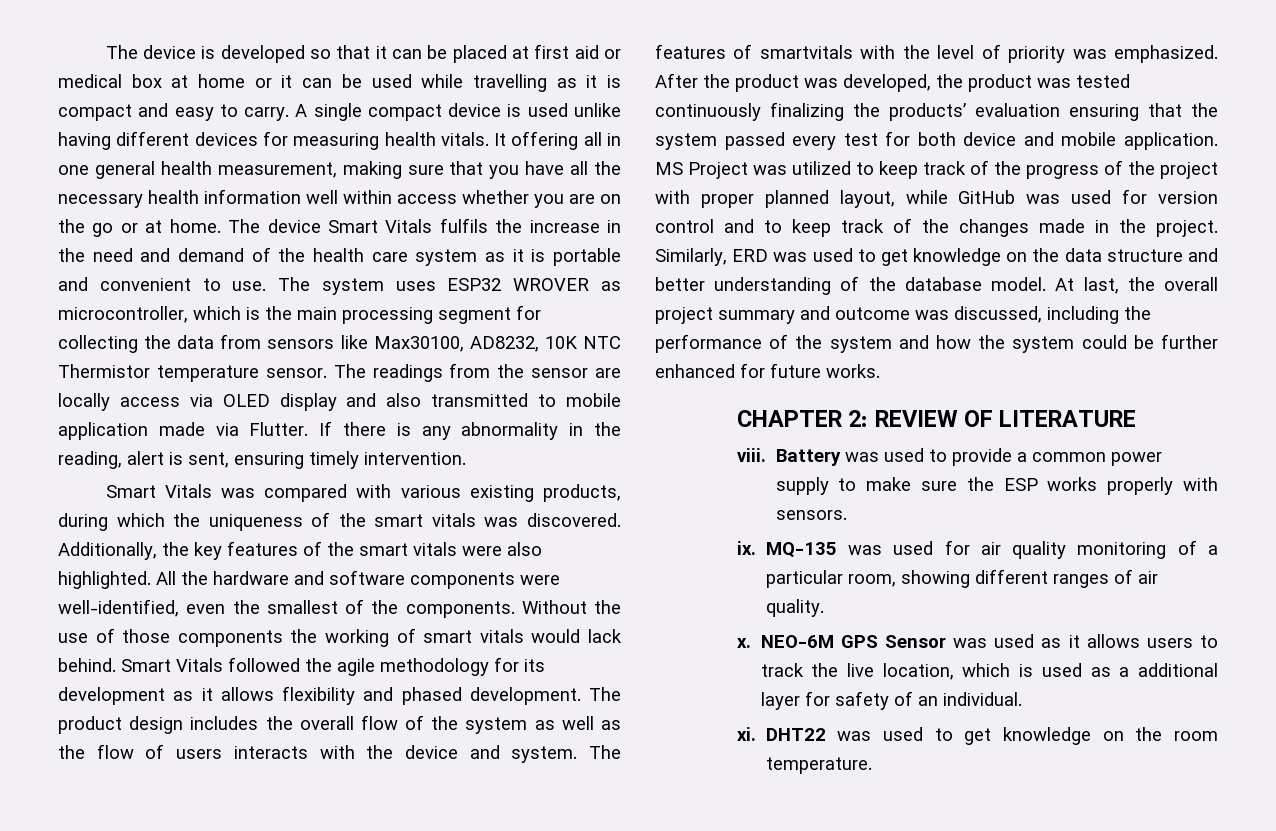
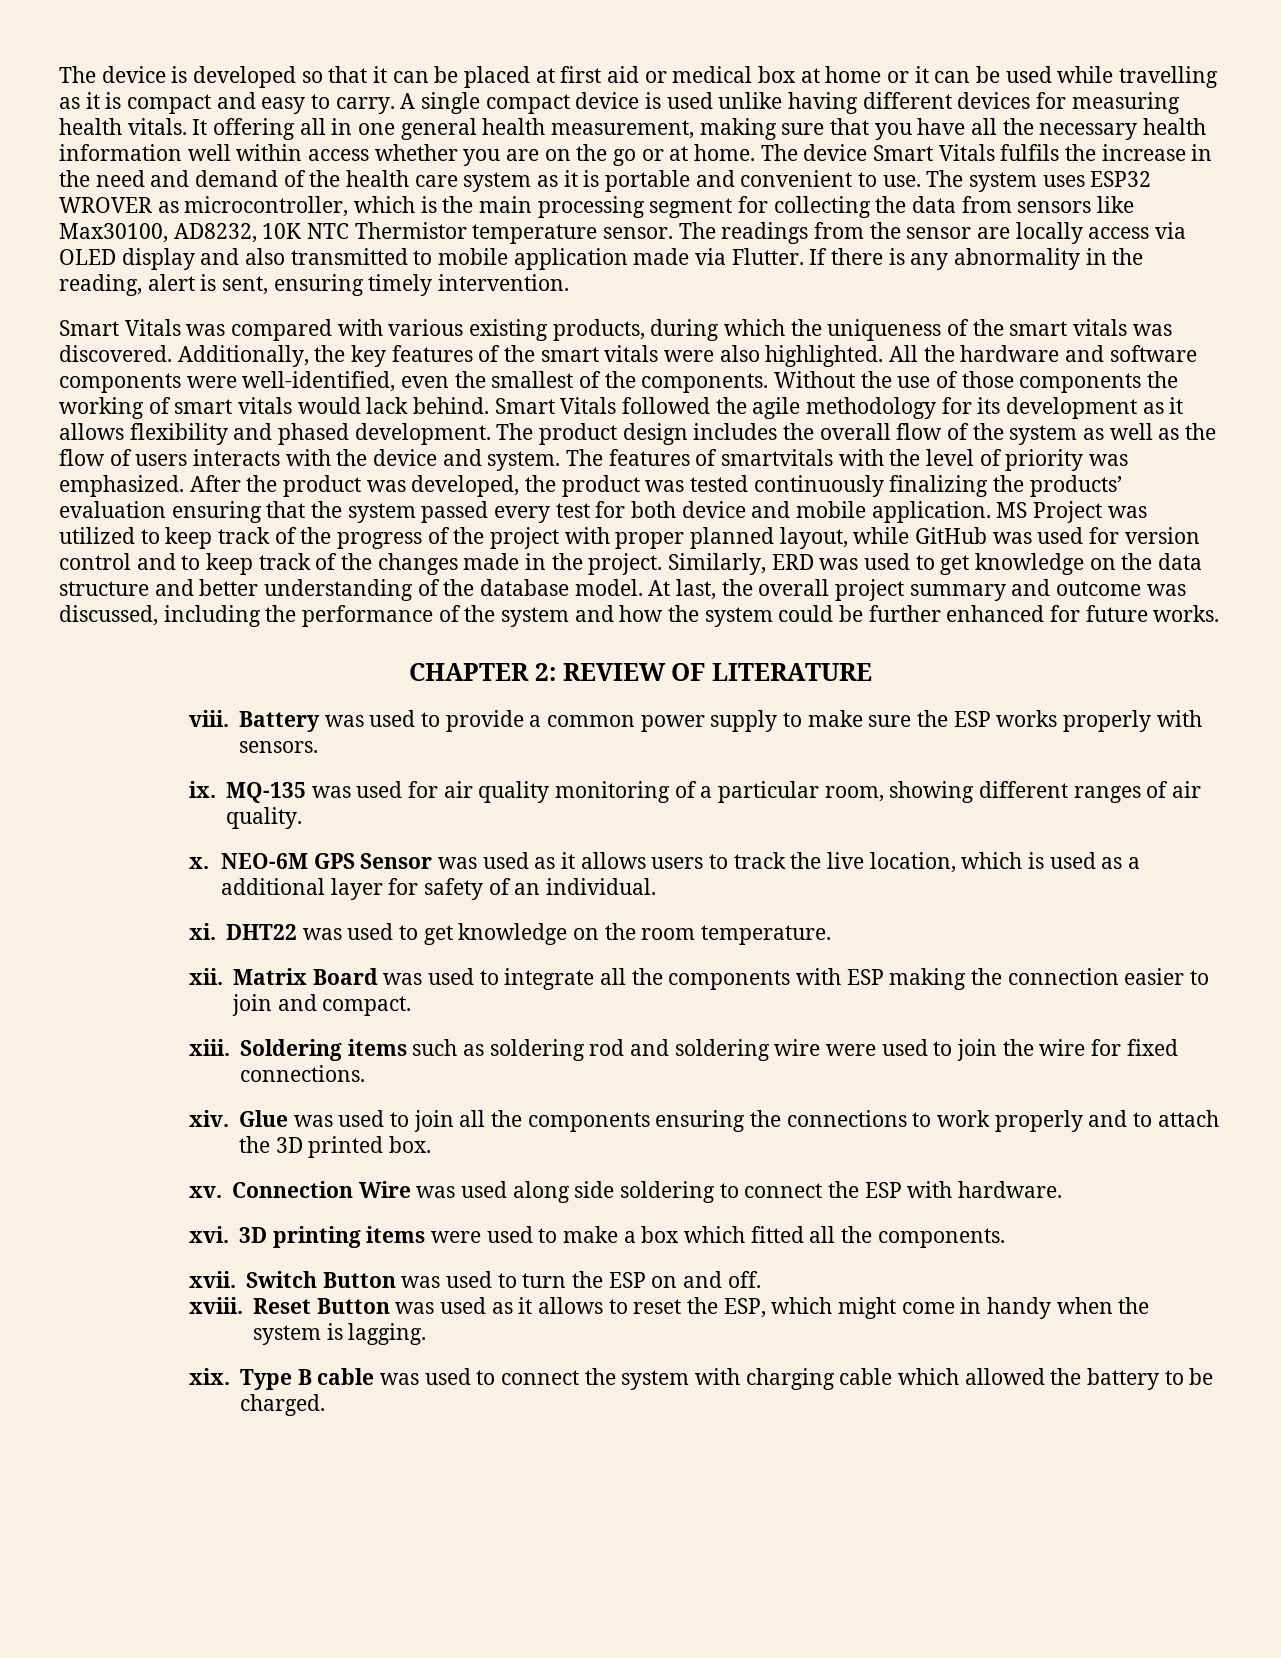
+ xii. Matrix Board was used to integrate all the components with ESP making the connection easier to join and compact.
+ xiii. Soldering items such as soldering rod and soldering wire were used to join the wire for fixed connections.
+ xiv. Glue was used to join all the components ensuring the connections to work properly and to attach the 3D printed box.
+ xv. Connection Wire was used along side soldering to connect the ESP with hardware.
+ xvi. 3D printing items were used to make a box which fitted all the components.
+ xvii. Switch Button was used to turn the ESP on and off.
+ xviii. Reset Button was used as it allows to reset the ESP, which might come in handy when the system is lagging.
+ xix. Type B cable was used to connect the system with charging cable which allowed the battery to be charged.

